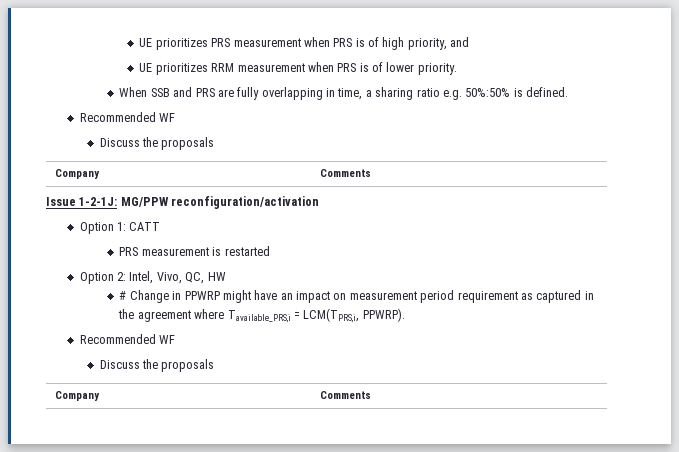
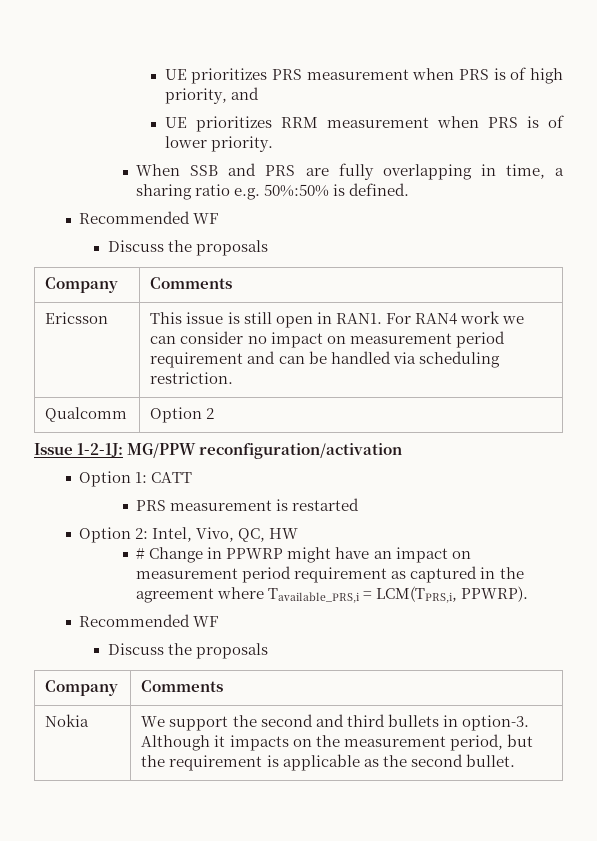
+ Ericsson | This issue is still open in RAN1. For RAN4 work we can consider no impact on measurement period requirement and can be handled via scheduling restriction.
+ Qualcomm | Option 2
+ Nokia | We support the second and third bullets in option-3. Although it impacts on the measurement period, but the requirement is applicable as the second bullet.

